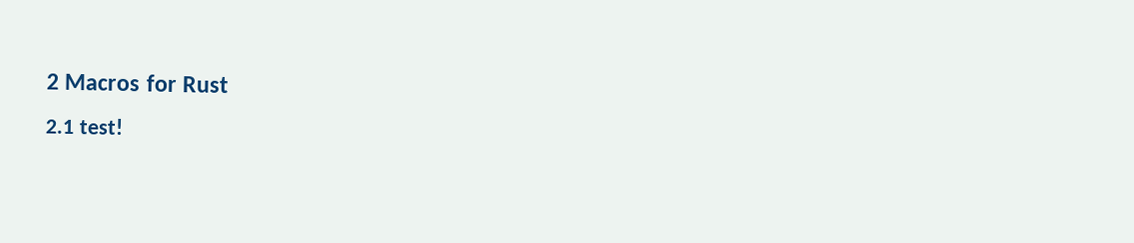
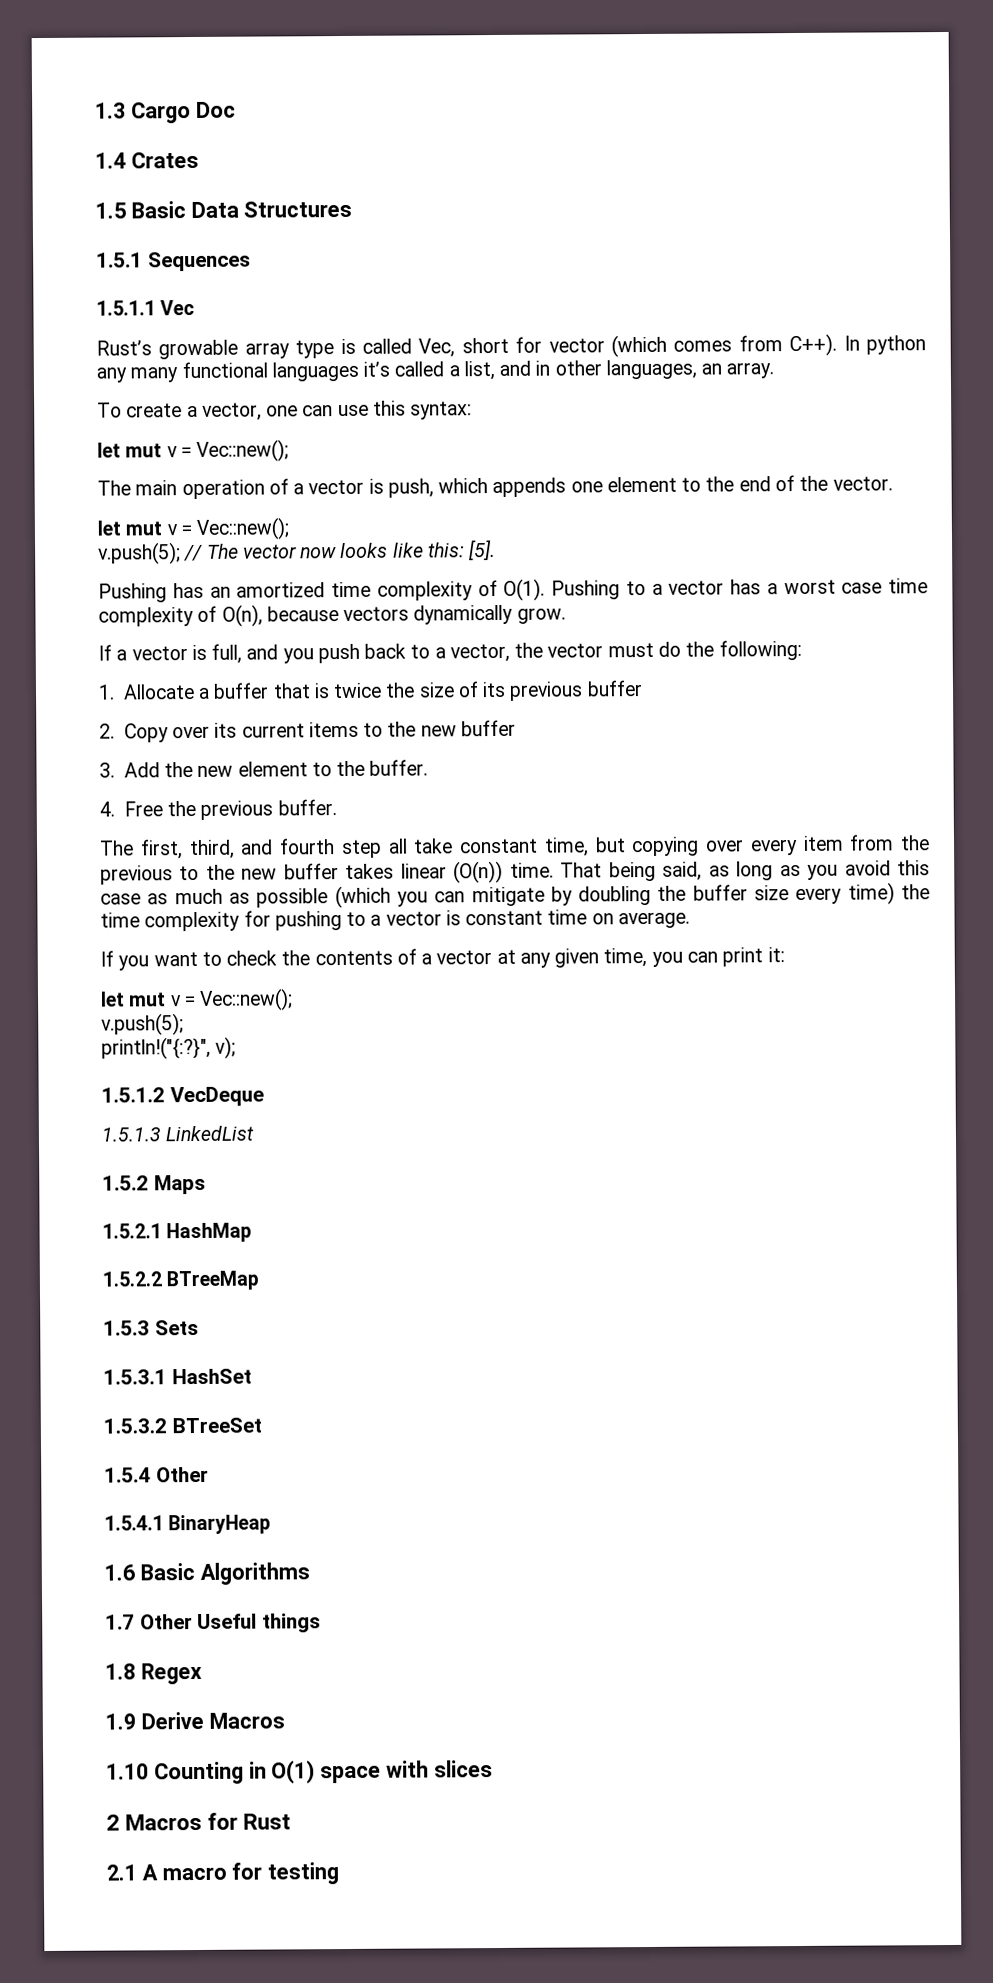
+ 1.3 Cargo Doc
+ 1.4 Crates
+ 1.5 Basic Data Structures
+ 1.5.1 Sequences
+ 1.5.1.1 Vec
+ Rust’s growable array type is called Vec, short for vector (which comes from C++). In python any many functional languages it’s called a list, and in other languages, an array.
+ To create a vector, one can use this syntax:
+ let mut v = Vec::new();
+ The main operation of a vector is push, which appends one element to the end of the vector.
+ let mut v = Vec::new();
+ v.push(5); // The vector now looks like this: [5].
+ Pushing has an amortized time complexity of O(1). Pushing to a vector has a worst case time complexity of O(n), because vectors dynamically grow.
+ If a vector is full, and you push back to a vector, the vector must do the following:
+ 1. Allocate a buffer that is twice the size of its previous buffer
+ 2. Copy over its current items to the new buffer
+ 3. Add the new element to the buffer.
+ 4. Free the previous buffer.
+ The first, third, and fourth step all take constant time, but copying over every item from the previous to the new buffer takes linear (O(n)) time. That being said, as long as you avoid this case as much as possible (which you can mitigate by doubling the buffer size every time) the time complexity for pushing to a vector is constant time on average.
+ If you want to check the contents of a vector at any given time, you can print it:
+ let mut v = Vec::new();
+ v.push(5);
+ println!("{:?}", v);
+ 1.5.1.2 VecDeque
+ 1.5.1.3 LinkedList
+ 1.5.2 Maps
+ 1.5.2.1 HashMap
+ 1.5.2.2 BTreeMap
+ 1.5.3 Sets
+ 1.5.3.1 HashSet
+ 1.5.3.2 BTreeSet
+ 1.5.4 Other
+ 1.5.4.1 BinaryHeap
+ 1.6 Basic Algorithms
+ 1.7 Other Useful things
+ 1.8 Regex
+ 1.9 Derive Macros
+ 1.10 Counting in O(1) space with slices
- 2.1 test!
+ 2.1 A macro for testing

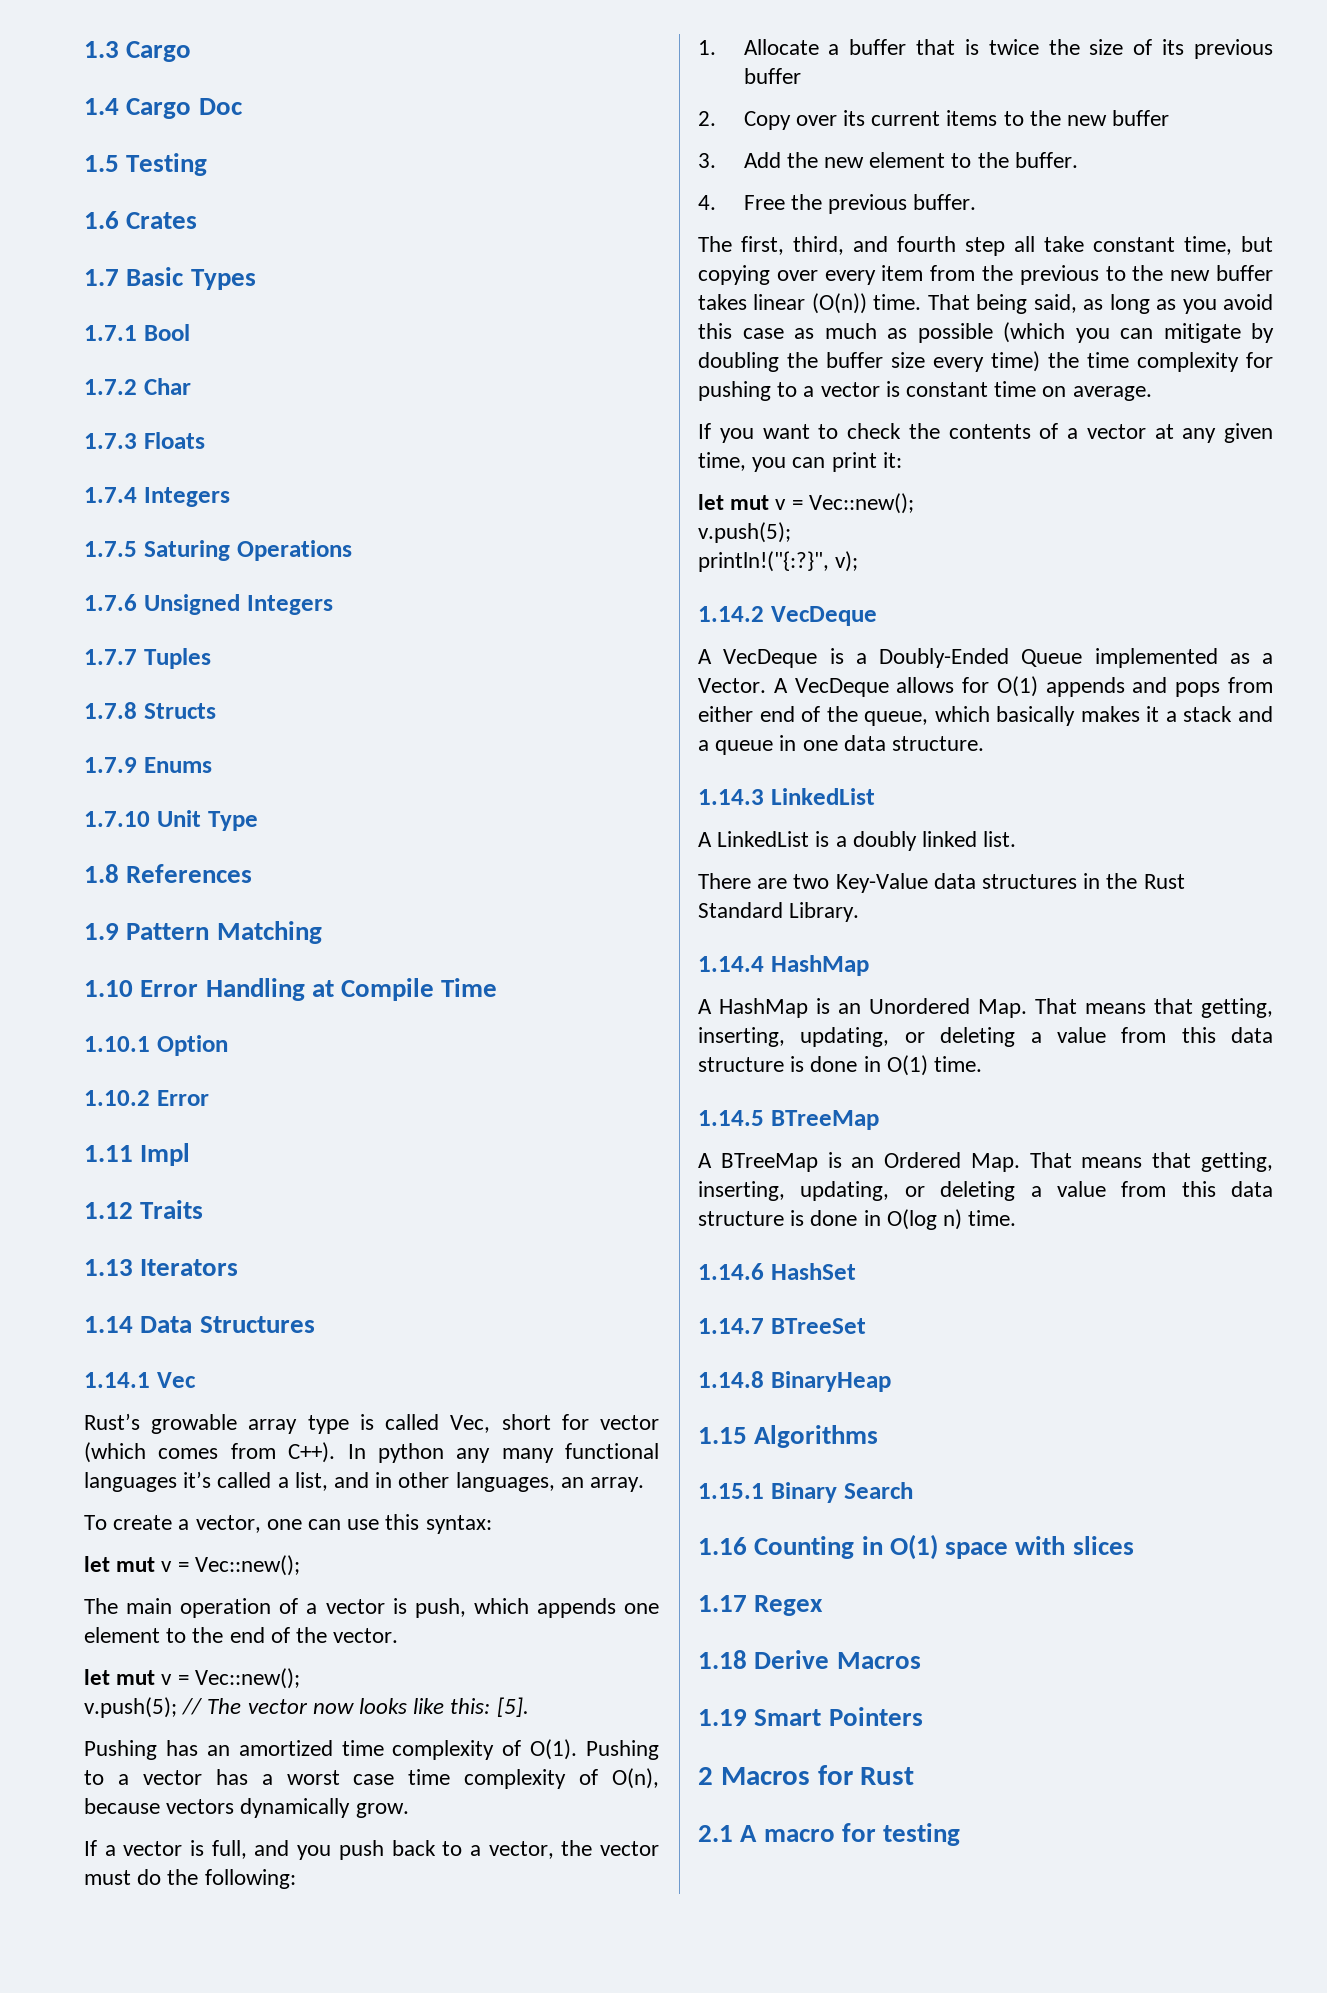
- 1.3 Cargo Doc
+ 1.3 Cargo
+ 1.4 Cargo Doc
- 1.4 Crates
- 1.5 Basic Data Structures
+ 1.5 Testing
+ 1.6 Crates
+ 1.7 Basic Types
+ 1.7.1 Bool
+ 1.7.2 Char
+ 1.7.3 Floats
+ 1.7.4 Integers
+ 1.7.5 Saturing Operations
+ 1.7.6 Unsigned Integers
+ 1.7.7 Tuples
+ 1.7.8 Structs
+ 1.7.9 Enums
+ 1.7.10 Unit Type
+ 1.8 References
+ 1.9 Pattern Matching
+ 1.10 Error Handling at Compile Time
+ 1.10.1 Option
+ 1.10.2 Error
+ 1.11 Impl
+ 1.12 Traits
+ 1.13 Iterators
+ 1.14 Data Structures
- 1.5.1 Sequences
- 1.5.1.1 Vec
+ 1.14.1 Vec
- 1.5.1.2 VecDeque
+ 1.14.2 VecDeque
- 1.5.1.3 LinkedList
- 1.5.2 Maps
- 1.5.2.1 HashMap
- 1.5.2.2 BTreeMap
- 1.5.3 Sets
- 1.5.3.1 HashSet
+ A VecDeque is a Doubly-Ended Queue implemented as a Vector. A VecDeque allows for O(1) appends and pops from either end of the queue, which basically makes it a stack and a queue in one data structure.
+ 1.14.3 LinkedList
+ A LinkedList is a doubly linked list.
+ There are two Key-Value data structures in the Rust Standard Library.
+ 1.14.4 HashMap
+ A HashMap is an Unordered Map. That means that getting, inserting, updating, or deleting a value from this data structure is done in O(1) time.
+ 1.14.5 BTreeMap
+ A BTreeMap is an Ordered Map. That means that getting, inserting, updating, or deleting a value from this data structure is done in O(log n) time.
+ 1.14.6 HashSet
- 1.5.3.2 BTreeSet
+ 1.14.7 BTreeSet
- 1.5.4 Other
- 1.5.4.1 BinaryHeap
+ 1.14.8 BinaryHeap
- 1.6 Basic Algorithms
+ 1.15 Algorithms
- 1.7 Other Useful things
- 1.8 Regex
- 1.9 Derive Macros
- 1.10 Counting in O(1) space with slices
+ 1.15.1 Binary Search
+ 1.16 Counting in O(1) space with slices
+ 1.17 Regex
+ 1.18 Derive Macros
+ 1.19 Smart Pointers

